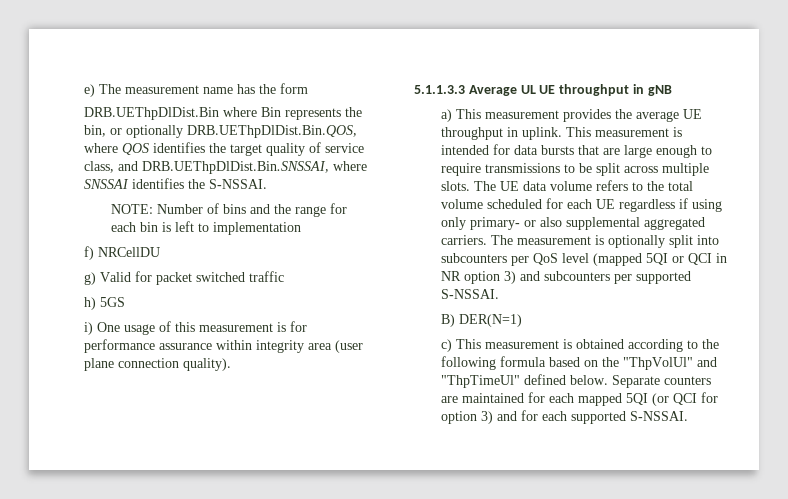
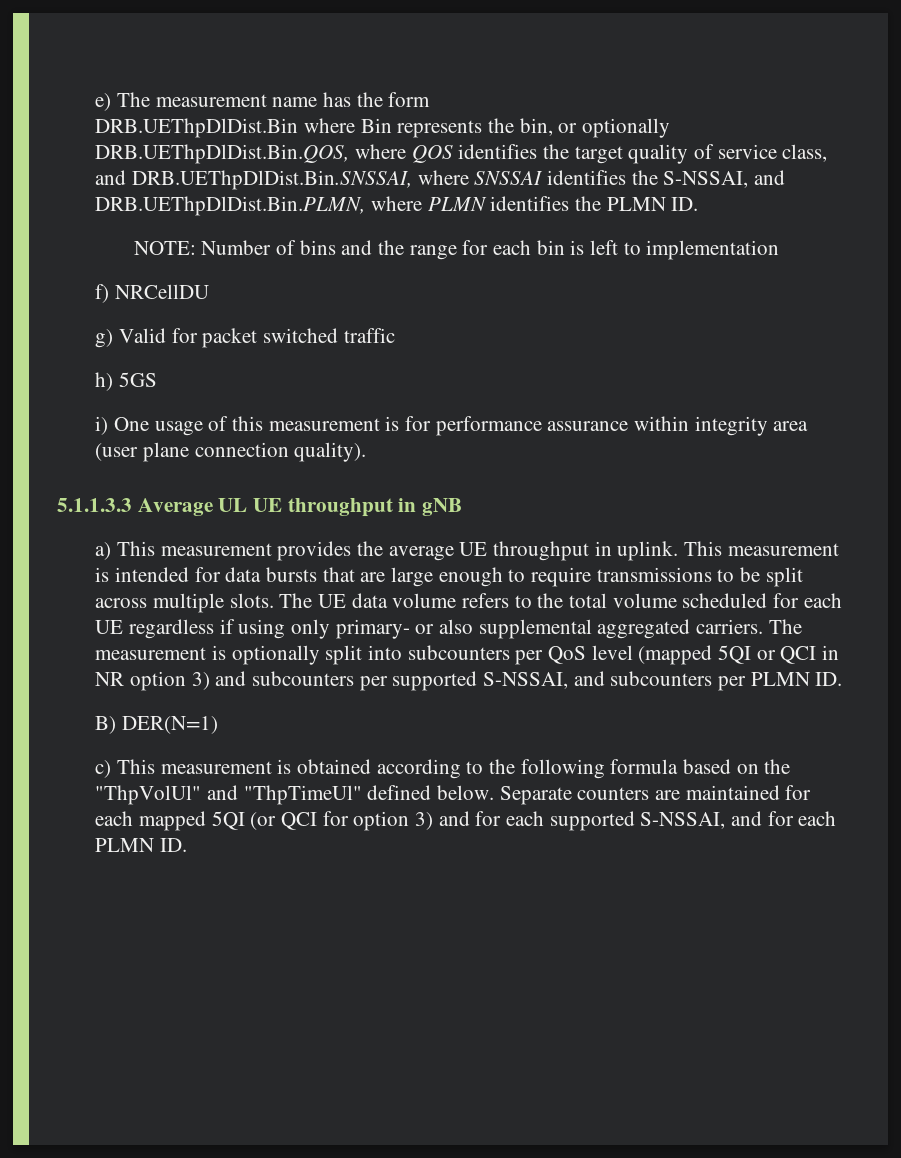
- DRB.UEThpDlDist.Bin where Bin represents the bin, or optionally DRB.UEThpDlDist.Bin.QOS, where QOS identifies the target quality of service class, and DRB.UEThpDlDist.Bin.SNSSAI, where SNSSAI identifies the S-NSSAI.
+ DRB.UEThpDlDist.Bin where Bin represents the bin, or optionally DRB.UEThpDlDist.Bin.QOS, where QOS identifies the target quality of service class, and DRB.UEThpDlDist.Bin.SNSSAI, where SNSSAI identifies the S-NSSAI, and DRB.UEThpDlDist.Bin.PLMN, where PLMN identifies the PLMN ID.
- The measurement is optionally split into subcounters per QoS level (mapped 5QI or QCI in NR option 3) and subcounters per supported S-NSSAI.
+ The measurement is optionally split into subcounters per QoS level (mapped 5QI or QCI in NR option 3) and subcounters per supported S-NSSAI, and subcounters per PLMN ID.
- Separate counters are maintained for each mapped 5QI (or QCI for option 3) and for each supported S-NSSAI.
+ Separate counters are maintained for each mapped 5QI (or QCI for option 3) and for each supported S-NSSAI, and for each PLMN ID.

